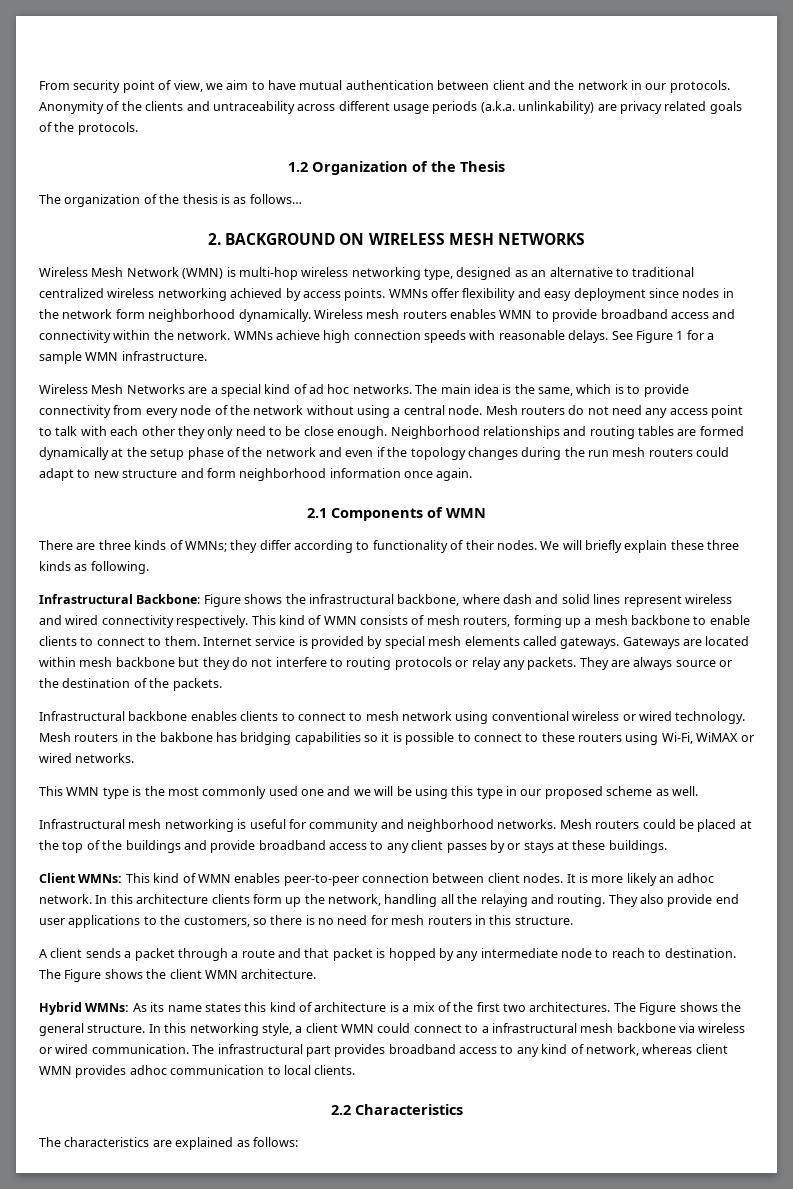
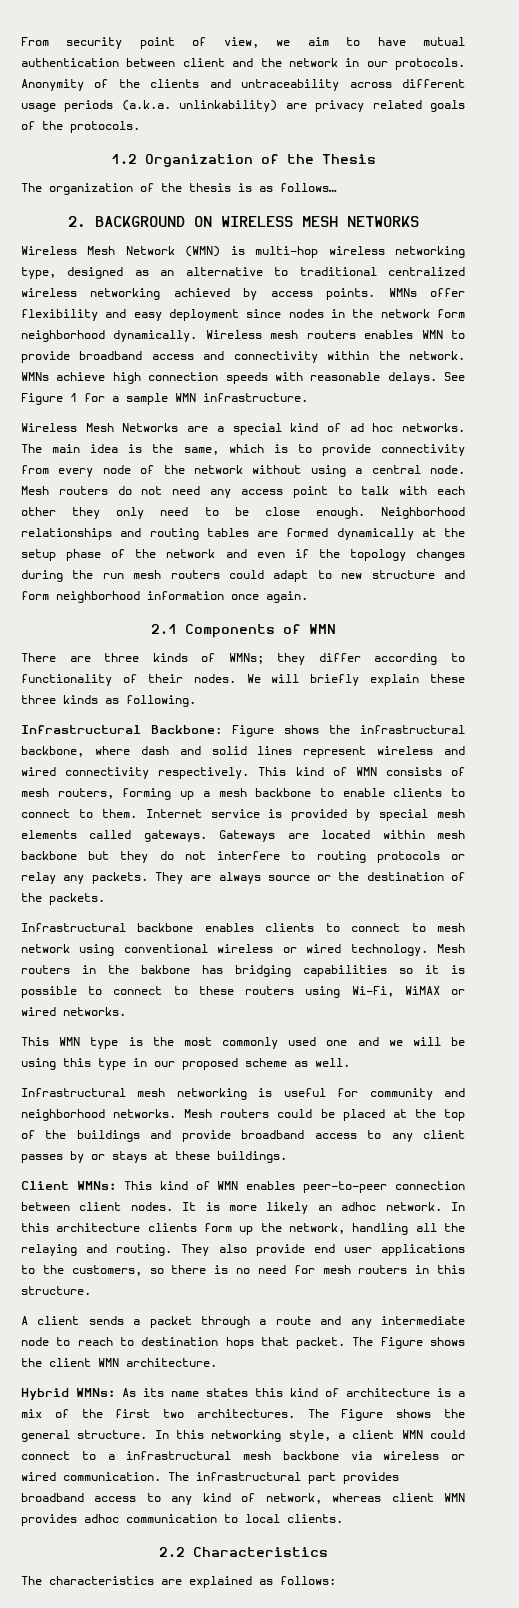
- A client sends a packet through a route and that packet is hopped by any intermediate node to reach to destination.
+ A client sends a packet through a route and any intermediate node to reach to destination hops that packet.

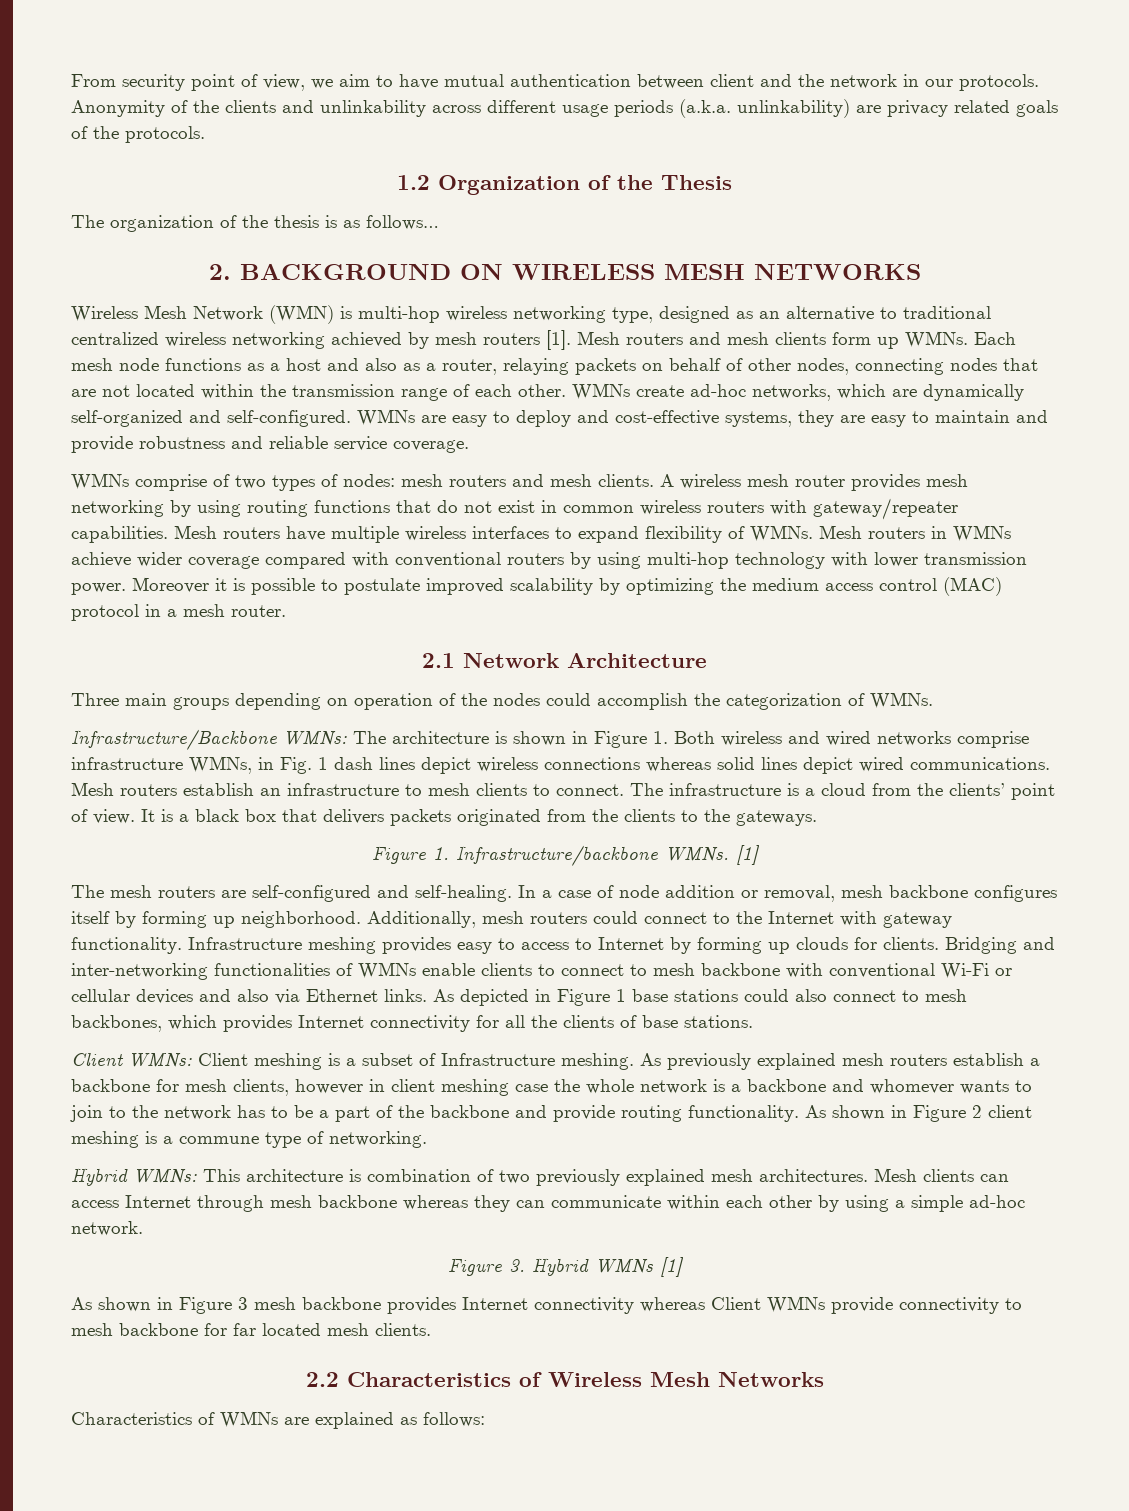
- Anonymity of the clients and untraceability across different usage periods (a.k.a. unlinkability) are privacy related goals of the protocols.
+ Anonymity of the clients and unlinkability across different usage periods (a.k.a. unlinkability) are privacy related goals of the protocols.
- Wireless Mesh Network (WMN) is multi-hop wireless networking type, designed as an alternative to traditional centralized wireless networking achieved by access points. WMNs offer flexibility and easy deployment since nodes in the network form neighborhood dynamically. Wireless mesh routers enables WMN to provide broadband access and connectivity within the network. WMNs achieve high connection speeds with reasonable delays. See Figure 1 for a sample WMN infrastructure.
- Wireless Mesh Networks are a special kind of ad hoc networks. The main idea is the same, which is to provide connectivity from every node of the network without using a central node. Mesh routers do not need any access point to talk with each other they only need to be close enough. Neighborhood relationships and routing tables are formed dynamically at the setup phase of the network and even if the topology changes during the run mesh routers could adapt to new structure and form neighborhood information once again.
- 2.1 Components of WMN
- There are three kinds of WMNs; they differ according to functionality of their nodes. We will briefly explain these three kinds as following.
- Infrastructural Backbone: Figure shows the infrastructural backbone, where dash and solid lines represent wireless and wired connectivity respectively. This kind of WMN consists of mesh routers, forming up a mesh backbone to enable clients to connect to them. Internet service is provided by special mesh elements called gateways. Gateways are located within mesh backbone but they do not interfere to routing protocols or relay any packets. They are always source or the destination of the packets.
- Infrastructural backbone enables clients to connect to mesh network using conventional wireless or wired technology. Mesh routers in the bakbone has bridging capabilities so it is possible to connect to these routers using Wi-Fi, WiMAX or wired networks.
- This WMN type is the most commonly used one and we will be using this type in our proposed scheme as well.
- Infrastructural mesh networking is useful for community and neighborhood networks. Mesh routers could be placed at the top of the buildings and provide broadband access to any client passes by or stays at these buildings.
- Client WMNs: This kind of WMN enables peer-to-peer connection between client nodes. It is more likely an adhoc network. In this architecture clients form up the network, handling all the relaying and routing. They also provide end user applications to the customers, so there is no need for mesh routers in this structure.
- A client sends a packet through a route and any intermediate node to reach to destination hops that packet. The Figure shows the client WMN architecture.
- Hybrid WMNs: As its name states this kind of architecture is a mix of the first two architectures. The Figure shows the general structure. In this networking style, a client WMN could connect to a infrastructural mesh backbone via wireless or wired communication. The infrastructural part provides broadband access to any kind of network, whereas client WMN provides adhoc communication to local clients.
- 2.2 Characteristics
- The characteristics are explained as follows:
+ Wireless Mesh Network (WMN) is multi-hop wireless networking type, designed as an alternative to traditional centralized wireless networking achieved by mesh routers [1]. Mesh routers and mesh clients form up WMNs. Each mesh node functions as a host and also as a router, relaying packets on behalf of other nodes, connecting nodes that are not located within the transmission range of each other. WMNs create ad-hoc networks, which are dynamically self-organized and self-configured. WMNs are easy to deploy and cost-effective systems, they are easy to maintain and provide robustness and reliable service coverage.
+ WMNs comprise of two types of nodes: mesh routers and mesh clients. A wireless mesh router provides mesh networking by using routing functions that do not exist in common wireless routers with gateway/repeater capabilities. Mesh routers have multiple wireless interfaces to expand flexibility of WMNs. Mesh routers in WMNs achieve wider coverage compared with conventional routers by using multi-hop technology with lower transmission power. Moreover it is possible to postulate improved scalability by optimizing the medium access control (MAC) protocol in a mesh router.
+ 2.1 Network Architecture
+ Three main groups depending on operation of the nodes could accomplish the categorization of WMNs.
+ Infrastructure/Backbone WMNs: The architecture is shown in Figure 1. Both wireless and wired networks comprise infrastructure WMNs, in Fig. 1 dash lines depict wireless connections whereas solid lines depict wired communications. Mesh routers establish an infrastructure to mesh clients to connect. The infrastructure is a cloud from the clients’ point of view. It is a black box that delivers packets originated from the clients to the gateways.
+ Figure 1. Infrastructure/backbone WMNs. [1]
+ The mesh routers are self-configured and self-healing. In a case of node addition or removal, mesh backbone configures itself by forming up neighborhood. Additionally, mesh routers could connect to the Internet with gateway functionality. Infrastructure meshing provides easy to access to Internet by forming up clouds for clients. Bridging and inter-networking functionalities of WMNs enable clients to connect to mesh backbone with conventional Wi-Fi or cellular devices and also via Ethernet links. As depicted in Figure 1 base stations could also connect to mesh backbones, which provides Internet connectivity for all the clients of base stations.
+ Client WMNs: Client meshing is a subset of Infrastructure meshing. As previously explained mesh routers establish a backbone for mesh clients, however in client meshing case the whole network is a backbone and whomever wants to join to the network has to be a part of the backbone and provide routing functionality. As shown in Figure 2 client meshing is a commune type of networking.
+ Hybrid WMNs: This architecture is combination of two previously explained mesh architectures. Mesh clients can access Internet through mesh backbone whereas they can communicate within each other by using a simple ad-hoc network.
+ Figure 3. Hybrid WMNs [1]
+ As shown in Figure 3 mesh backbone provides Internet connectivity whereas Client WMNs provide connectivity to mesh backbone for far located mesh clients.
+ 2.2 Characteristics of Wireless Mesh Networks
+ Characteristics of WMNs are explained as follows:

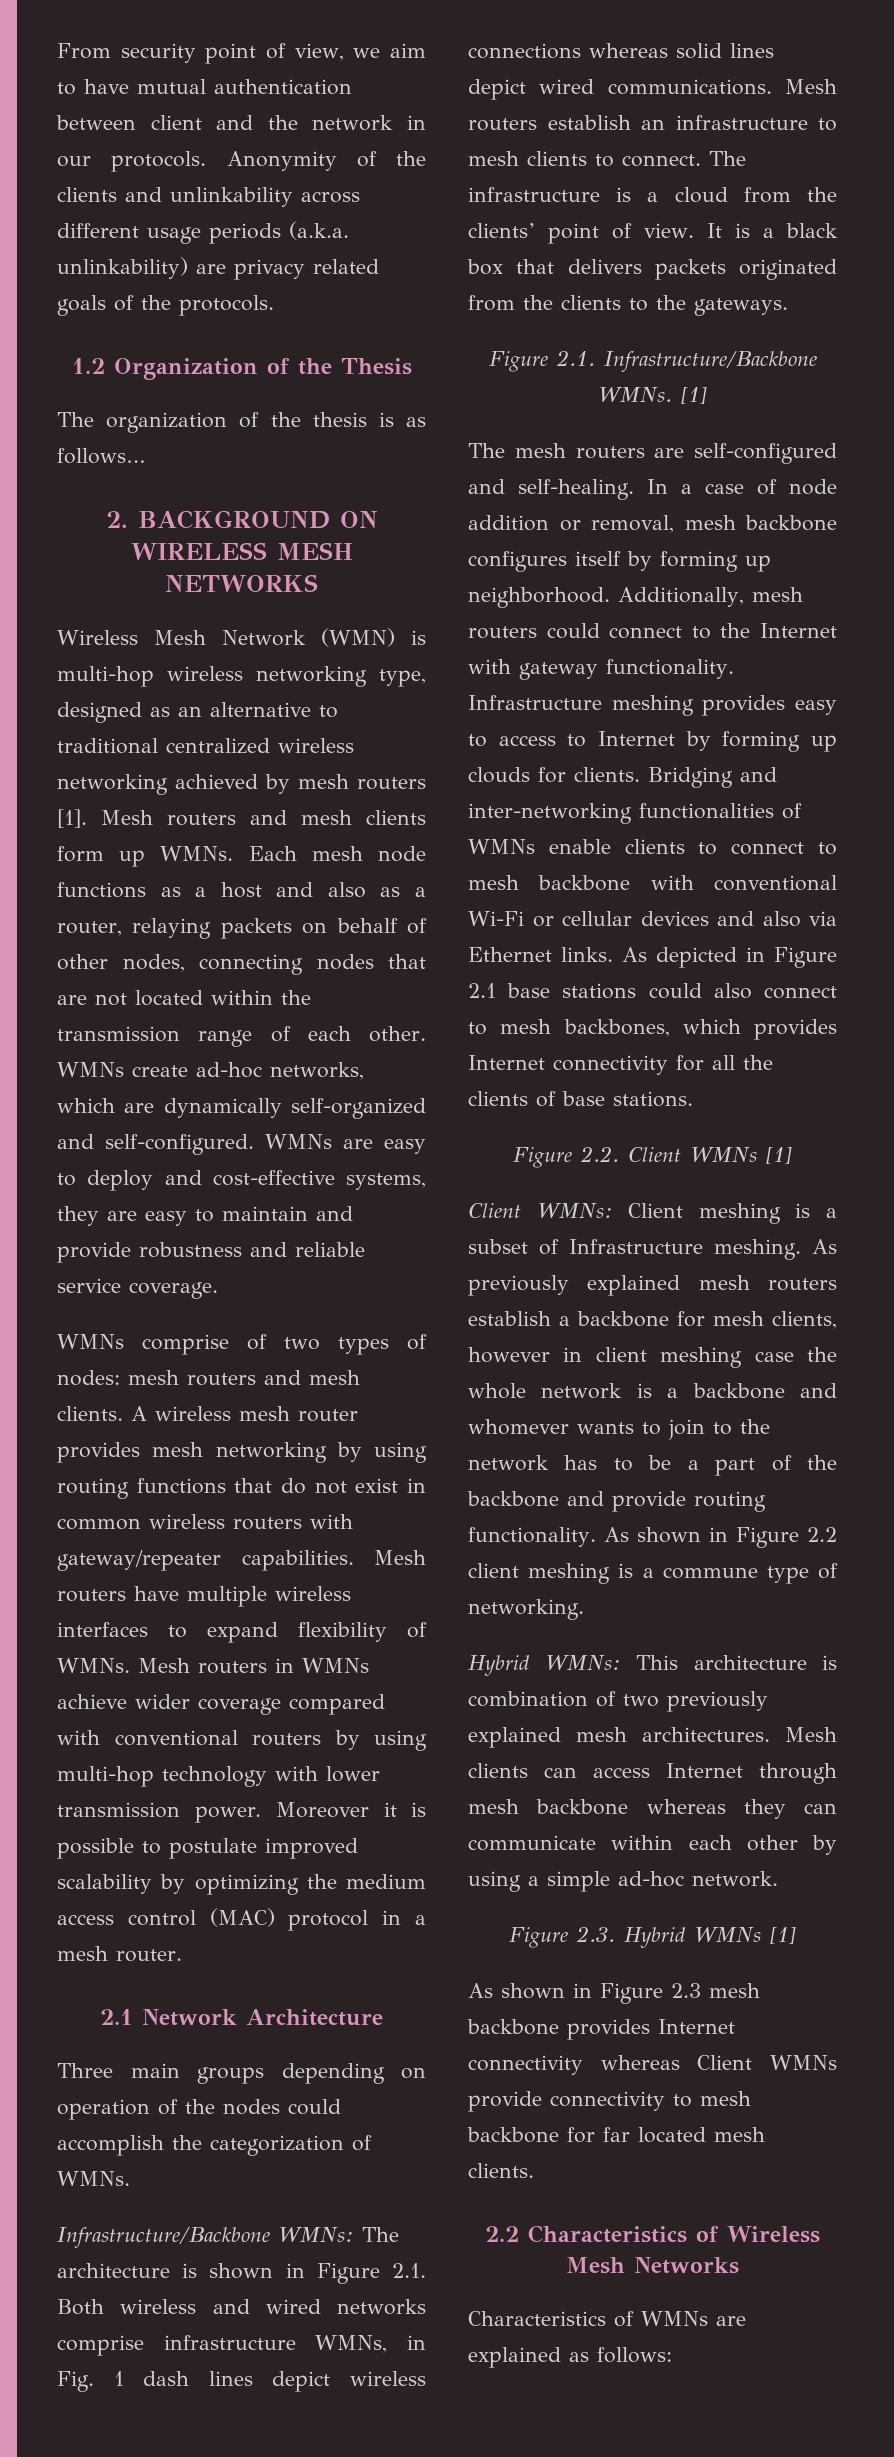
- Infrastructure/Backbone WMNs: The architecture is shown in Figure 1. Both wireless and wired networks comprise infrastructure WMNs, in Fig. 1 dash lines depict wireless connections whereas solid lines depict wired communications.
+ Infrastructure/Backbone WMNs: The architecture is shown in Figure 2.1. Both wireless and wired networks comprise infrastructure WMNs, in Fig. 1 dash lines depict wireless connections whereas solid lines depict wired communications.
- Figure 1. Infrastructure/backbone WMNs.
+ Figure 2.1. Infrastructure/Backbone WMNs.
- As depicted in Figure 1 base stations could also connect to mesh backbones, which provides Internet connectivity for all the clients of base stations.
+ As depicted in Figure 2.1 base stations could also connect to mesh backbones, which provides Internet connectivity for all the clients of base stations.
+ Figure 2.2. Client WMNs [1]
- As shown in Figure 2 client meshing is a commune type of networking.
+ As shown in Figure 2.2 client meshing is a commune type of networking.
- Figure 3. Hybrid WMNs [1]
+ Figure 2.3. Hybrid WMNs [1]
- As shown in Figure 3 mesh backbone provides Internet connectivity whereas Client WMNs provide connectivity to mesh backbone for far located mesh clients.
+ As shown in Figure 2.3 mesh backbone provides Internet connectivity whereas Client WMNs provide connectivity to mesh backbone for far located mesh clients.

